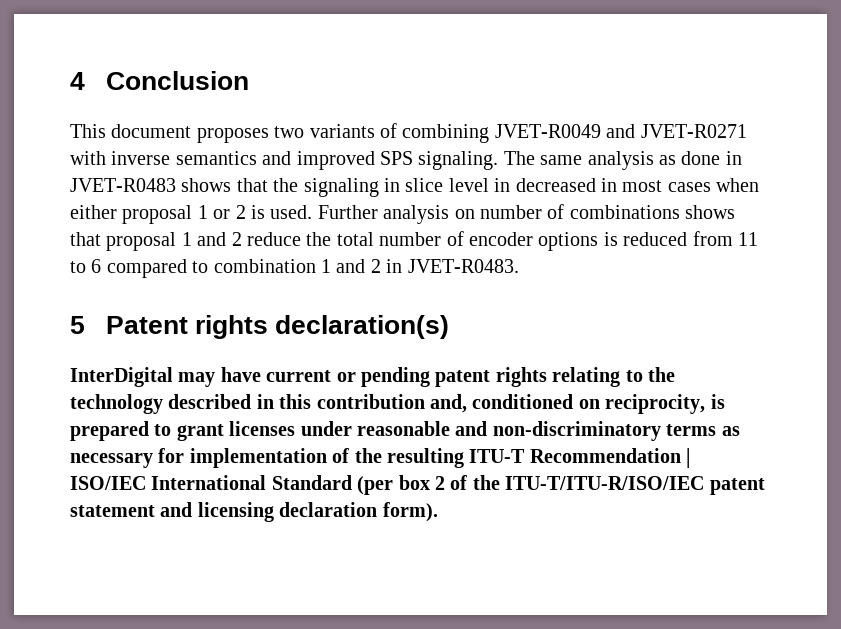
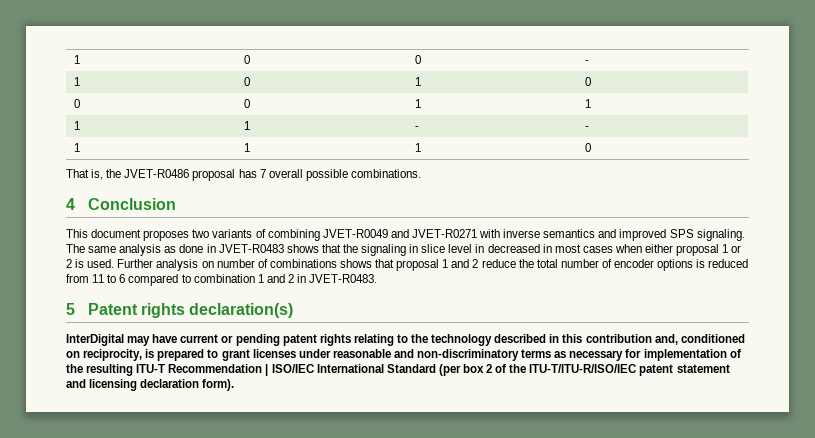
+ 1 | 0 | 0 | -
+ 1 | 0 | 1 | 0
+ 0 | 0 | 1 | 1
+ 1 | 1 | - | -
+ 1 | 1 | 1 | 0
+ That is, the JVET-R0486 proposal has 7 overall possible combinations.

